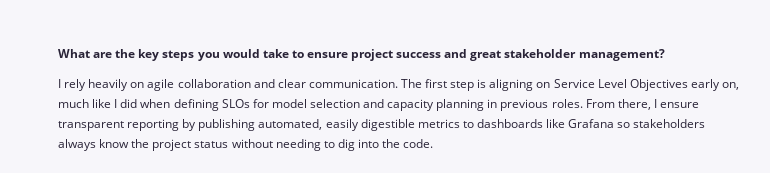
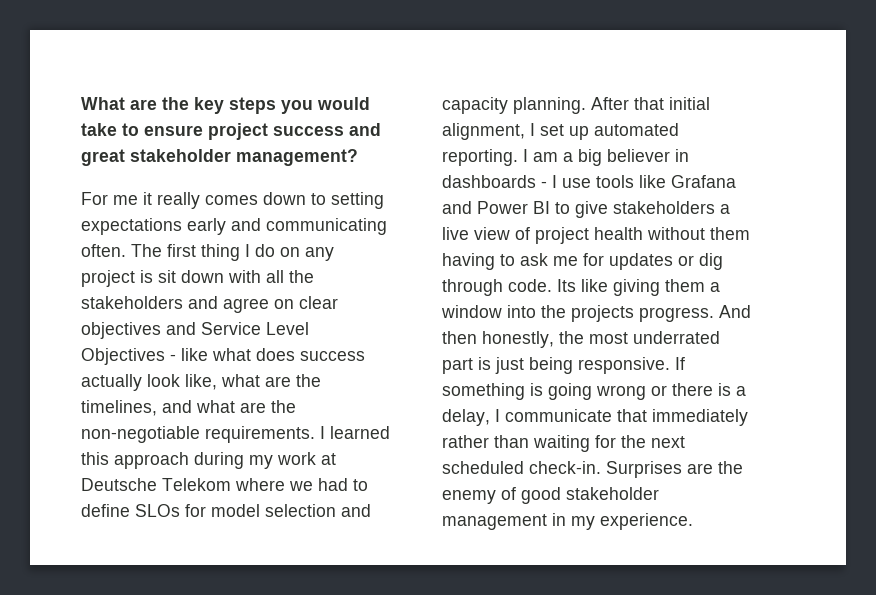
- I rely heavily on agile collaboration and clear communication. The first step is aligning on Service Level Objectives early on, much like I did when defining SLOs for model selection and capacity planning in previous roles. From there, I ensure transparent reporting by publishing automated, easily digestible metrics to dashboards like Grafana so stakeholders always know the project status without needing to dig into the code.
+ For me it really comes down to setting expectations early and communicating often. The first thing I do on any project is sit down with all the stakeholders and agree on clear objectives and Service Level Objectives - like what does success actually look like, what are the timelines, and what are the non-negotiable requirements. I learned this approach during my work at Deutsche Telekom where we had to define SLOs for model selection and capacity planning. After that initial alignment, I set up automated reporting. I am a big believer in dashboards - I use tools like Grafana and Power BI to give stakeholders a live view of project health without them having to ask me for updates or dig through code. Its like giving them a window into the projects progress. And then honestly, the most underrated part is just being responsive. If something is going wrong or there is a delay, I communicate that immediately rather than waiting for the next scheduled check-in. Surprises are the enemy of good stakeholder management in my experience.

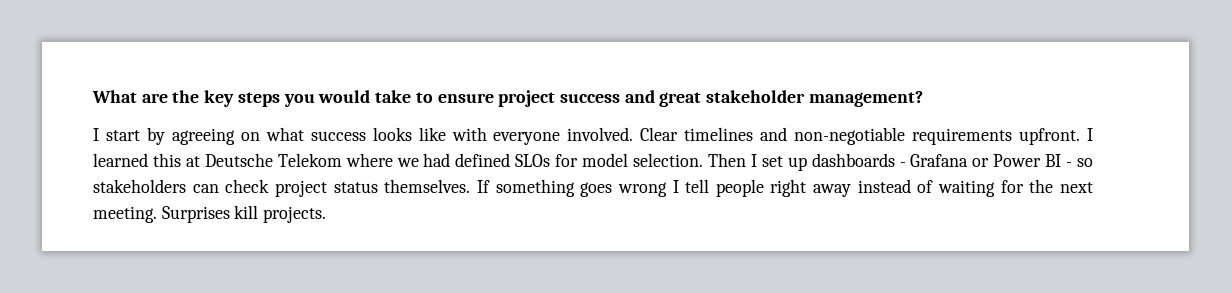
- For me it really comes down to setting expectations early and communicating often. The first thing I do on any project is sit down with all the stakeholders and agree on clear objectives and Service Level Objectives - like what does success actually look like, what are the timelines, and what are the non-negotiable requirements. I learned this approach during my work at Deutsche Telekom where we had to define SLOs for model selection and capacity planning. After that initial alignment, I set up automated reporting. I am a big believer in dashboards - I use tools like Grafana and Power BI to give stakeholders a live view of project health without them having to ask me for updates or dig through code. Its like giving them a window into the projects progress. And then honestly, the most underrated part is just being responsive. If something is going wrong or there is a delay, I communicate that immediately rather than waiting for the next scheduled check-in. Surprises are the enemy of good stakeholder management in my experience.
+ I start by agreeing on what success looks like with everyone involved. Clear timelines and non-negotiable requirements upfront. I learned this at Deutsche Telekom where we had defined SLOs for model selection. Then I set up dashboards - Grafana or Power BI - so stakeholders can check project status themselves. If something goes wrong I tell people right away instead of waiting for the next meeting. Surprises kill projects.

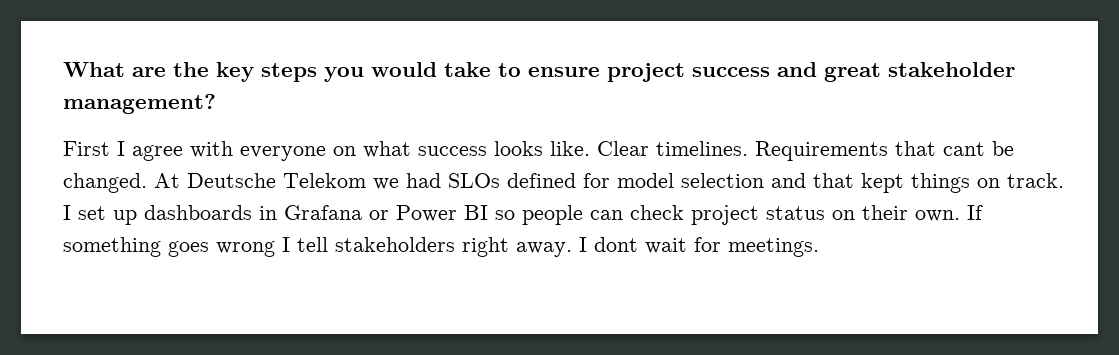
- I start by agreeing on what success looks like with everyone involved. Clear timelines and non-negotiable requirements upfront. I learned this at Deutsche Telekom where we had defined SLOs for model selection. Then I set up dashboards - Grafana or Power BI - so stakeholders can check project status themselves.
+ First I agree with everyone on what success looks like. Clear timelines. Requirements that cant be changed. At Deutsche Telekom we had SLOs defined for model selection and that kept things on track. I set up dashboards in Grafana or Power BI so people can check project status on their own.
- If something goes wrong I tell people right away instead of waiting for the next meeting. Surprises kill projects.
+ If something goes wrong I tell stakeholders right away. I dont wait for meetings.

